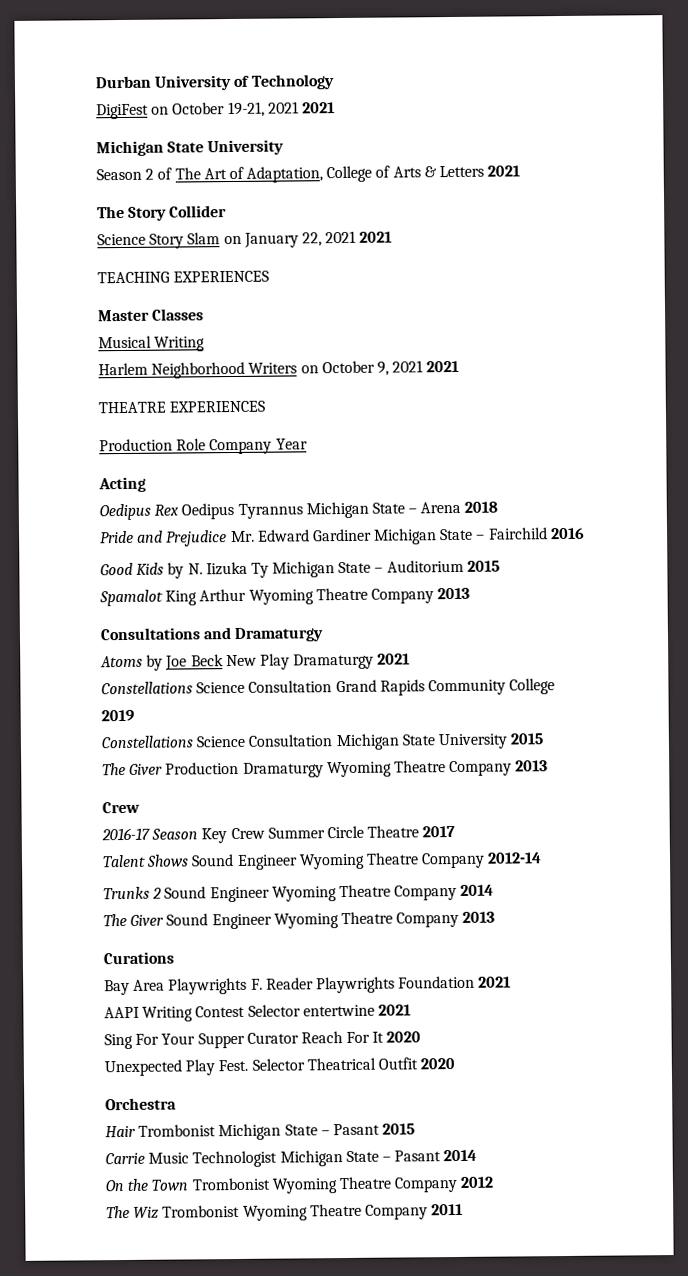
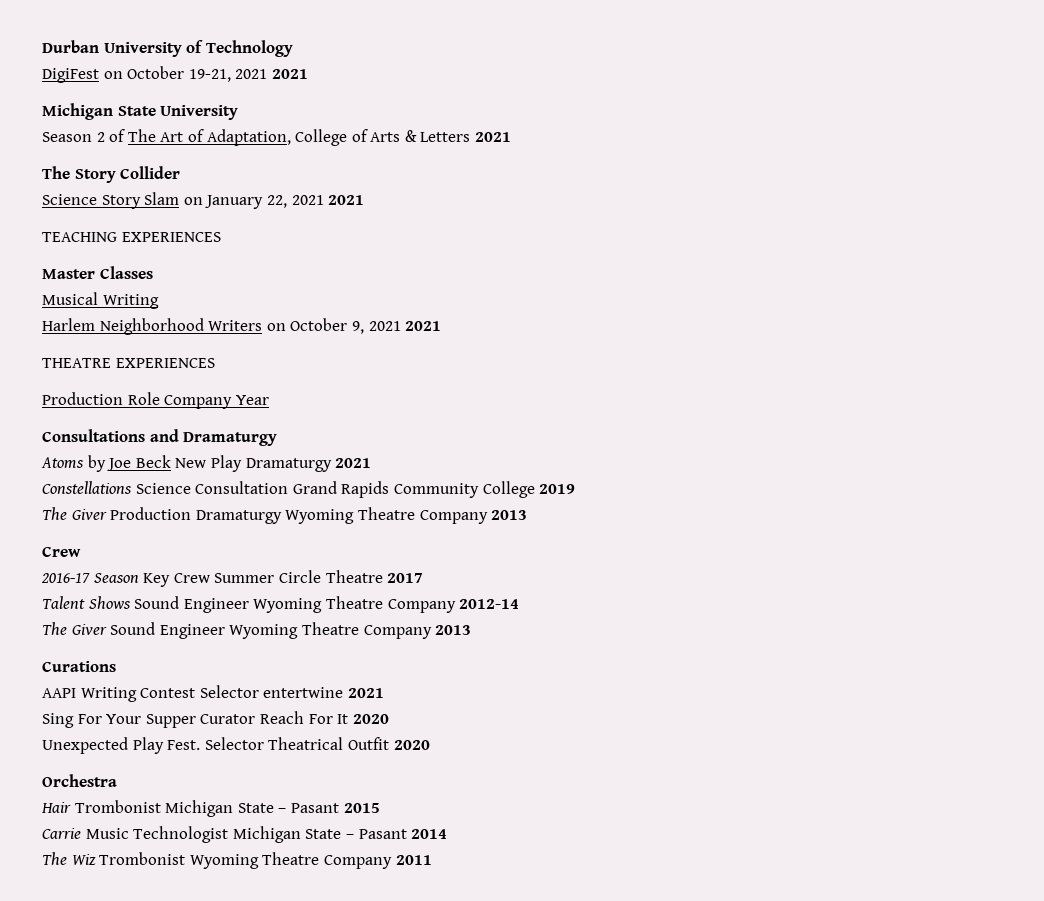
- Acting
- Oedipus Rex Oedipus Tyrannus Michigan State – Arena 2018
- Pride and Prejudice Mr. Edward Gardiner Michigan State – Fairchild 2016
- Good Kids by N. Iizuka Ty Michigan State – Auditorium 2015
- Spamalot King Arthur Wyoming Theatre Company 2013
- Constellations Science Consultation Michigan State University 2015
- Trunks 2 Sound Engineer Wyoming Theatre Company 2014
- Bay Area Playwrights F. Reader Playwrights Foundation 2021
- On the Town Trombonist Wyoming Theatre Company 2012

